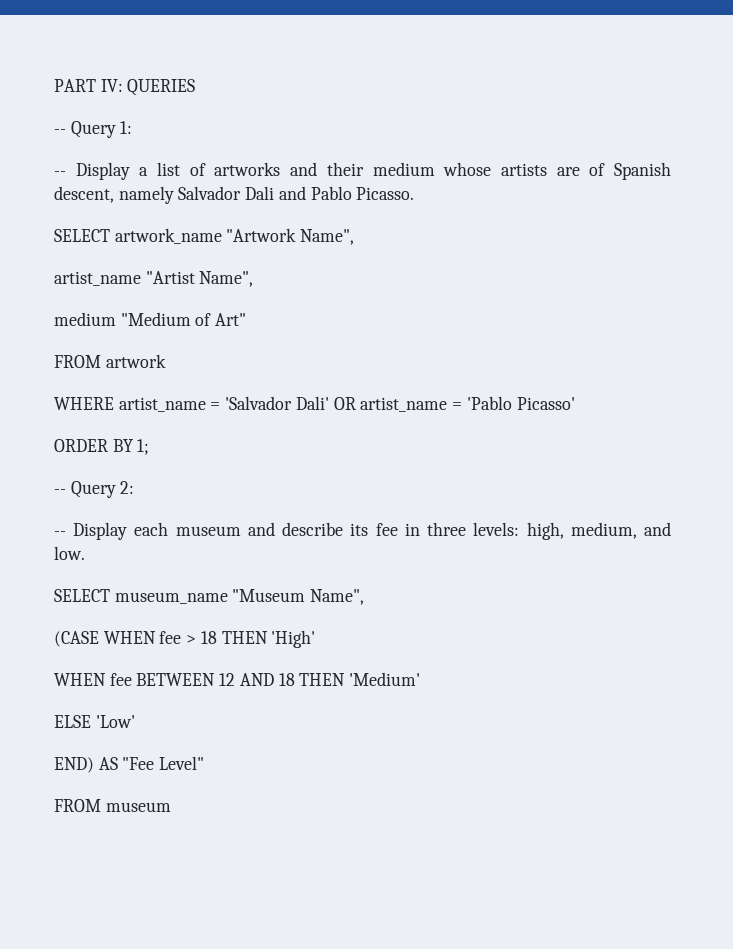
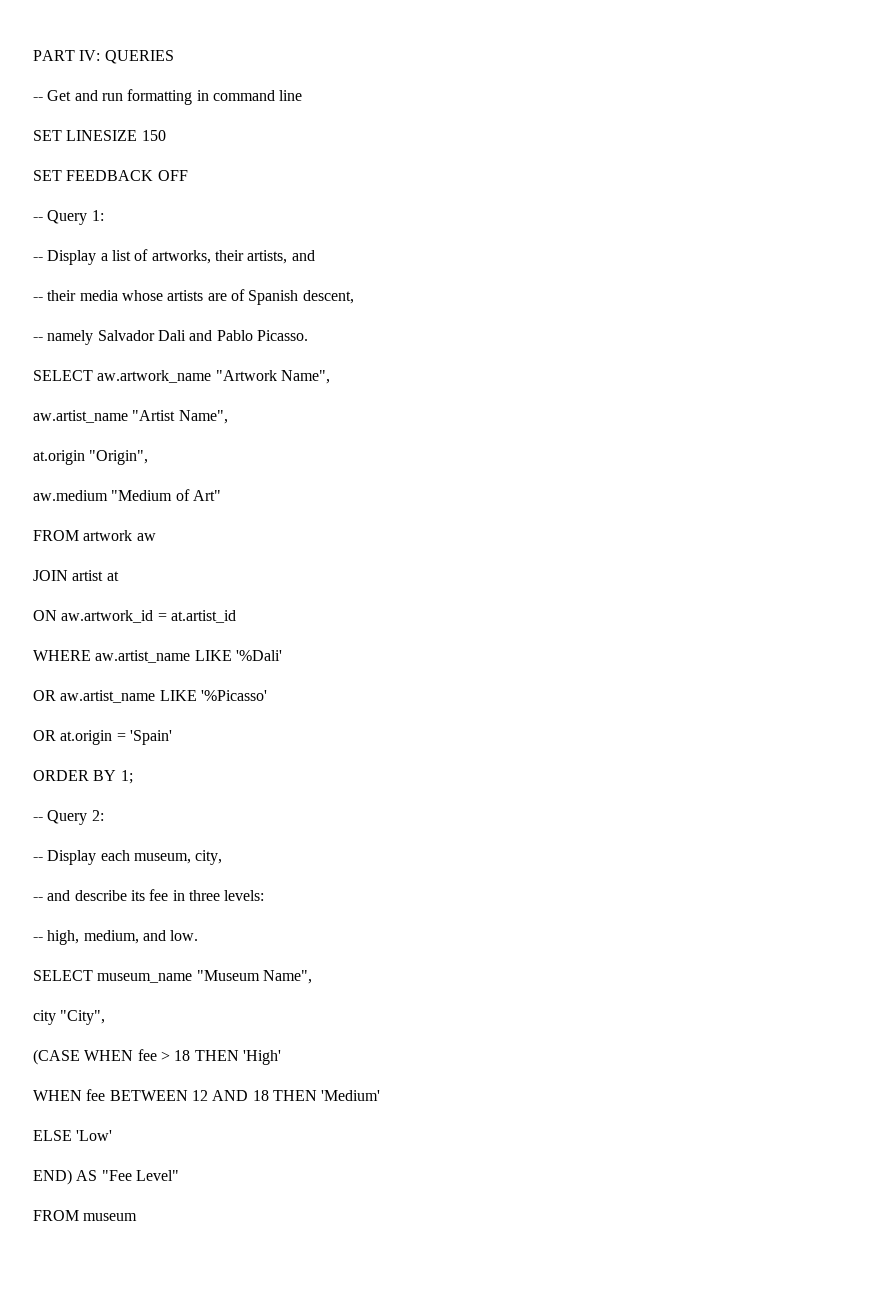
+ -- Get and run formatting in command line
+ SET LINESIZE 150
+ SET FEEDBACK OFF
- -- Display a list of artworks and their medium whose artists are of Spanish descent, namely Salvador Dali and Pablo Picasso.
+ -- Display a list of artworks, their artists, and
+ -- their media whose artists are of Spanish descent,
+ -- namely Salvador Dali and Pablo Picasso.
- SELECT artwork_name "Artwork Name",
+ SELECT aw.artwork_name "Artwork Name",
- artist_name "Artist Name",
+ aw.artist_name "Artist Name",
- medium "Medium of Art"
+ at.origin "Origin",
+ aw.medium "Medium of Art"
- FROM artwork
- WHERE artist_name = 'Salvador Dali' OR artist_name = 'Pablo Picasso'
+ FROM artwork aw
+ JOIN artist at
+ ON aw.artwork_id = at.artist_id
+ WHERE aw.artist_name LIKE '%Dali'
+ OR aw.artist_name LIKE '%Picasso'
+ OR at.origin = 'Spain'
- -- Display each museum and describe its fee in three levels: high, medium, and low.
+ -- Display each museum, city,
+ -- and describe its fee in three levels:
+ -- high, medium, and low.
+ city "City",

